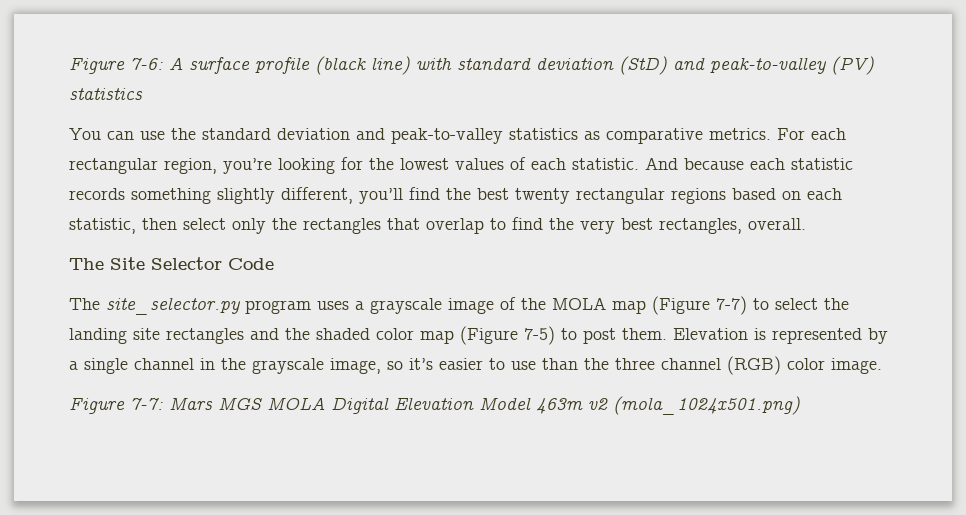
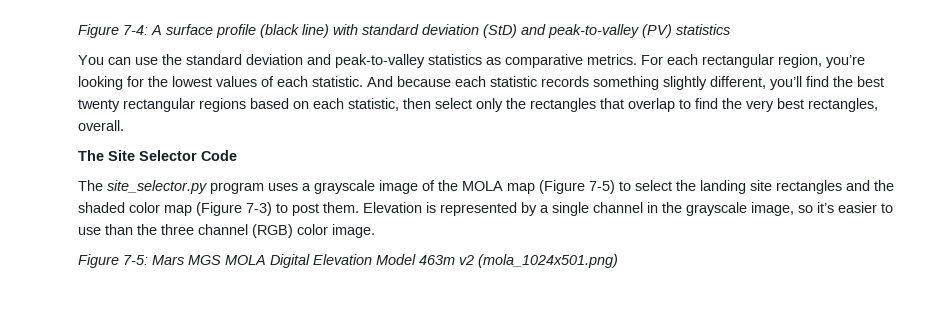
- Figure 7-6: A surface profile (black line) with standard deviation (StD) and peak-to-valley (PV) statistics
+ Figure 7-4: A surface profile (black line) with standard deviation (StD) and peak-to-valley (PV) statistics
- The site_selector.py program uses a grayscale image of the MOLA map (Figure 7-7) to select the landing site rectangles and the shaded color map (Figure 7-5) to post them.
+ The site_selector.py program uses a grayscale image of the MOLA map (Figure 7-5) to select the landing site rectangles and the shaded color map (Figure 7-3) to post them.
- Figure 7-7: Mars MGS MOLA Digital Elevation Model 463m v2 (mola_1024x501.png)
+ Figure 7-5: Mars MGS MOLA Digital Elevation Model 463m v2 (mola_1024x501.png)

